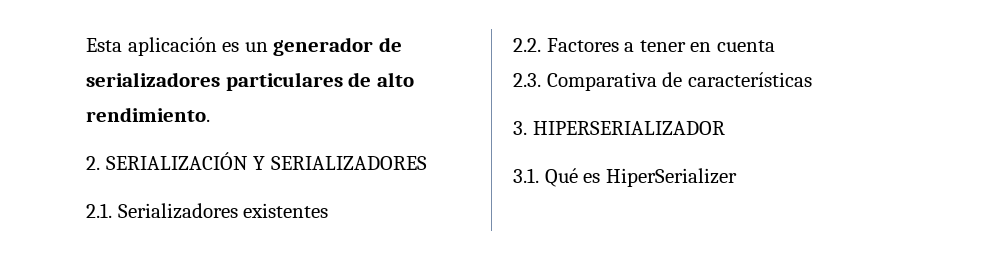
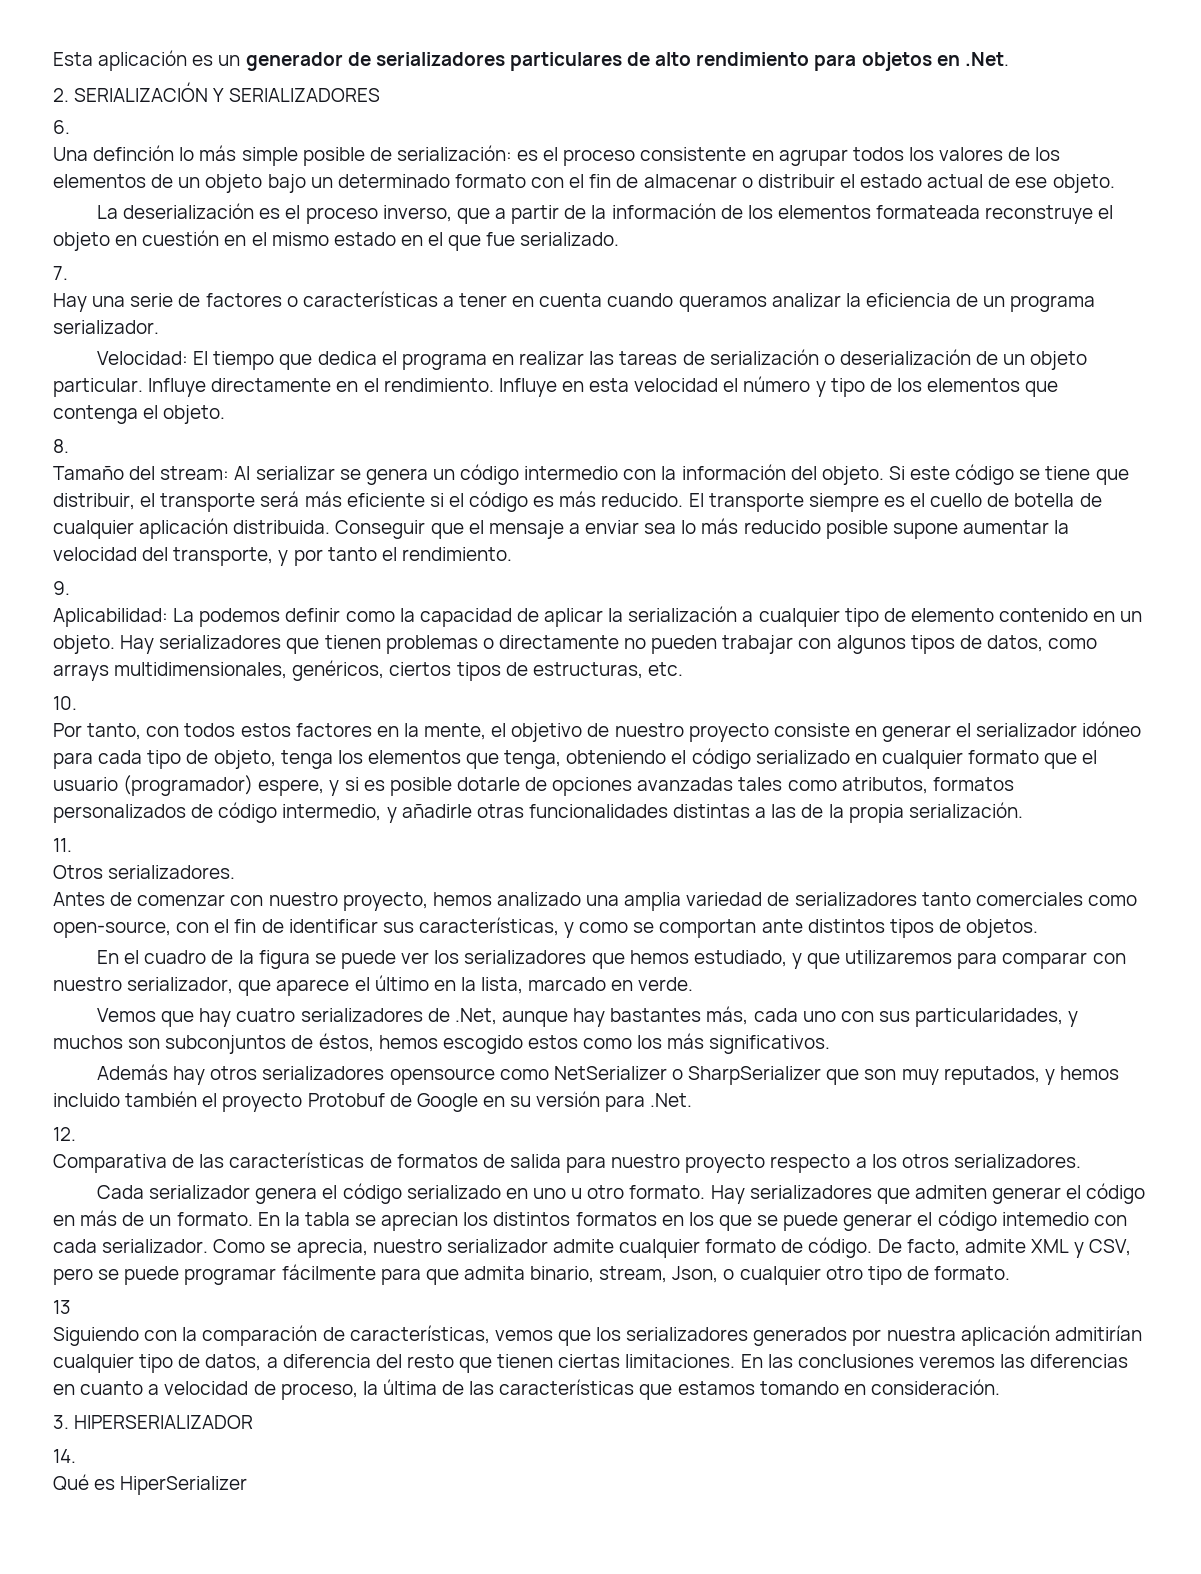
- Esta aplicación es un generador de serializadores particulares de alto rendimiento.
+ Esta aplicación es un generador de serializadores particulares de alto rendimiento para objetos en .Net.
- 2.1. Serializadores existentes
- 2.2. Factores a tener en cuenta
- 2.3. Comparativa de características
+ 6.
+ Una definción lo más simple posible de serialización: es el proceso consistente en agrupar todos los valores de los elementos de un objeto bajo un determinado formato con el fin de almacenar o distribuir el estado actual de ese objeto.
+ La deserialización es el proceso inverso, que a partir de la información de los elementos formateada reconstruye el objeto en cuestión en el mismo estado en el que fue serializado.
+ 7.
+ Hay una serie de factores o características a tener en cuenta cuando queramos analizar la eficiencia de un programa serializador.
+ Velocidad: El tiempo que dedica el programa en realizar las tareas de serialización o deserialización de un objeto particular. Influye directamente en el rendimiento. Influye en esta velocidad el número y tipo de los elementos que contenga el objeto.
+ 8.
+ Tamaño del stream: Al serializar se genera un código intermedio con la información del objeto. Si este código se tiene que distribuir, el transporte será más eficiente si el código es más reducido. El transporte siempre es el cuello de botella de cualquier aplicación distribuida. Conseguir que el mensaje a enviar sea lo más reducido posible supone aumentar la velocidad del transporte, y por tanto el rendimiento.
+ 9.
+ Aplicabilidad: La podemos definir como la capacidad de aplicar la serialización a cualquier tipo de elemento contenido en un objeto. Hay serializadores que tienen problemas o directamente no pueden trabajar con algunos tipos de datos, como arrays multidimensionales, genéricos, ciertos tipos de estructuras, etc.
+ 10.
+ Por tanto, con todos estos factores en la mente, el objetivo de nuestro proyecto consiste en generar el serializador idóneo para cada tipo de objeto, tenga los elementos que tenga, obteniendo el código serializado en cualquier formato que el usuario (programador) espere, y si es posible dotarle de opciones avanzadas tales como atributos, formatos personalizados de código intermedio, y añadirle otras funcionalidades distintas a las de la propia serialización.
+ 11.
+ Otros serializadores.
+ Antes de comenzar con nuestro proyecto, hemos analizado una amplia variedad de serializadores tanto comerciales como open-source, con el fin de identificar sus características, y como se comportan ante distintos tipos de objetos.
+ En el cuadro de la figura se puede ver los serializadores que hemos estudiado, y que utilizaremos para comparar con nuestro serializador, que aparece el último en la lista, marcado en verde.
+ Vemos que hay cuatro serializadores de .Net, aunque hay bastantes más, cada uno con sus particularidades, y muchos son subconjuntos de éstos, hemos escogido estos como los más significativos.
+ Además hay otros serializadores opensource como NetSerializer o SharpSerializer que son muy reputados, y hemos incluido también el proyecto Protobuf de Google en su versión para .Net.
+ 12.
+ Comparativa de las características de formatos de salida para nuestro proyecto respecto a los otros serializadores.
+ Cada serializador genera el código serializado en uno u otro formato. Hay serializadores que admiten generar el código en más de un formato. En la tabla se aprecian los distintos formatos en los que se puede generar el código intemedio con cada serializador. Como se aprecia, nuestro serializador admite cualquier formato de código. De facto, admite XML y CSV, pero se puede programar fácilmente para que admita binario, stream, Json, o cualquier otro tipo de formato.
+ 13
+ Siguiendo con la comparación de características, vemos que los serializadores generados por nuestra aplicación admitirían cualquier tipo de datos, a diferencia del resto que tienen ciertas limitaciones. En las conclusiones veremos las diferencias en cuanto a velocidad de proceso, la última de las características que estamos tomando en consideración.
- 3.1. Qué es HiperSerializer
+ 14.
+ Qué es HiperSerializer

